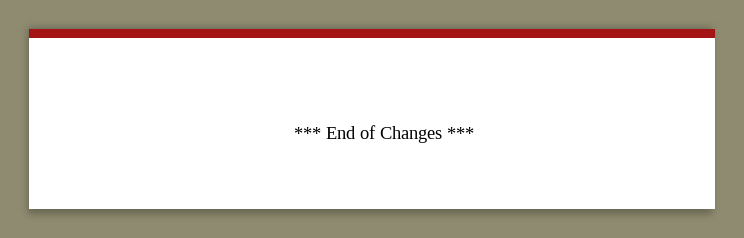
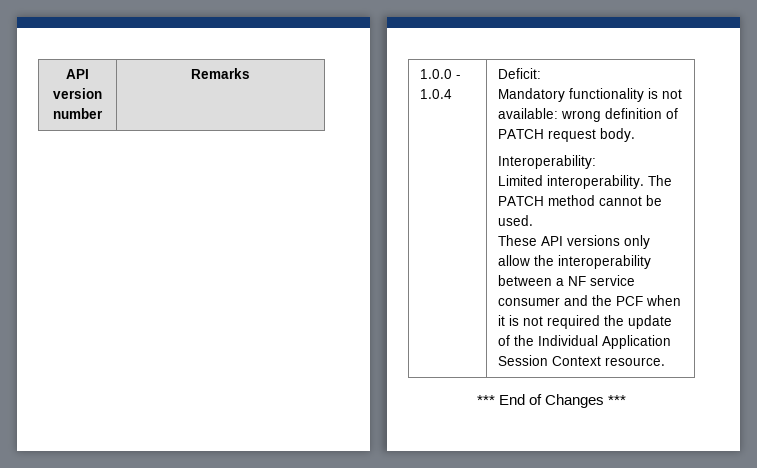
+ API version number | Remarks
+ 1.0.0 - 1.0.4 | Deficit:
+ Mandatory functionality is not available: wrong definition of PATCH request body.
+ Interoperability:
+ Limited interoperability. The PATCH method cannot be used.
+ These API versions only allow the interoperability between a NF service consumer and the PCF when it is not required the update of the Individual Application Session Context resource.

